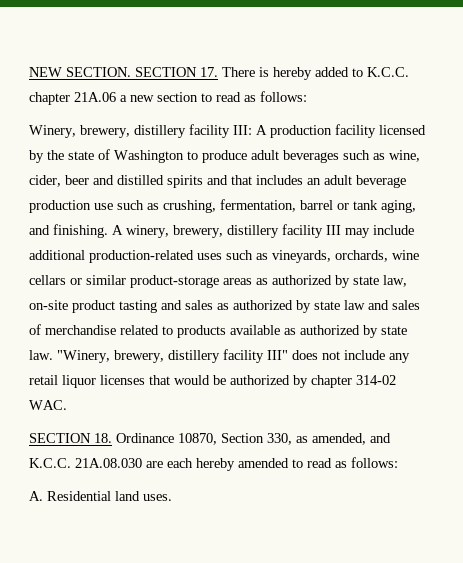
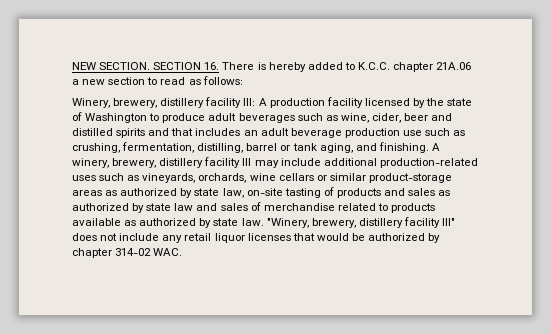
- SECTION 17. There is hereby added to K.C.C. chapter 21A.06 a new section to read as follows:
+ SECTION 16. There is hereby added to K.C.C. chapter 21A.06 a new section to read as follows:
- Winery, brewery, distillery facility III: A production facility licensed by the state of Washington to produce adult beverages such as wine, cider, beer and distilled spirits and that includes an adult beverage production use such as crushing, fermentation, barrel or tank aging, and finishing.
+ Winery, brewery, distillery facility III: A production facility licensed by the state of Washington to produce adult beverages such as wine, cider, beer and distilled spirits and that includes an adult beverage production use such as crushing, fermentation, distilling, barrel or tank aging, and finishing.
- A winery, brewery, distillery facility III may include additional production-related uses such as vineyards, orchards, wine cellars or similar product-storage areas as authorized by state law, on-site product tasting and sales as authorized by state law and sales of merchandise related to products available as authorized by state law.
+ A winery, brewery, distillery facility III may include additional production-related uses such as vineyards, orchards, wine cellars or similar product-storage areas as authorized by state law, on-site tasting of products and sales as authorized by state law and sales of merchandise related to products available as authorized by state law.
- SECTION 18. Ordinance 10870, Section 330, as amended, and K.C.C. 21A.08.030 are each hereby amended to read as follows:
- A. Residential land uses.

